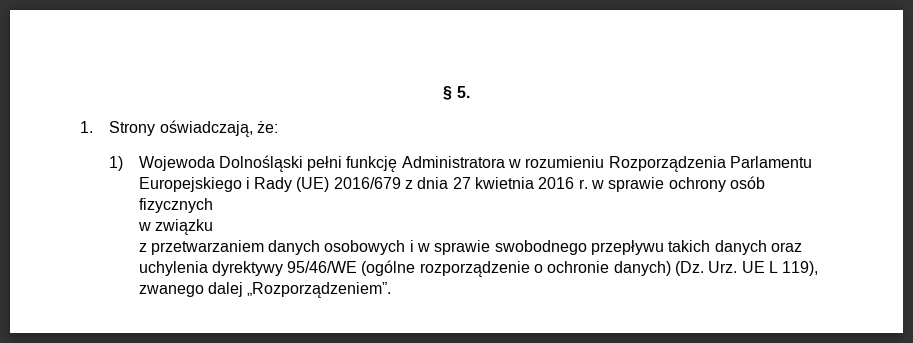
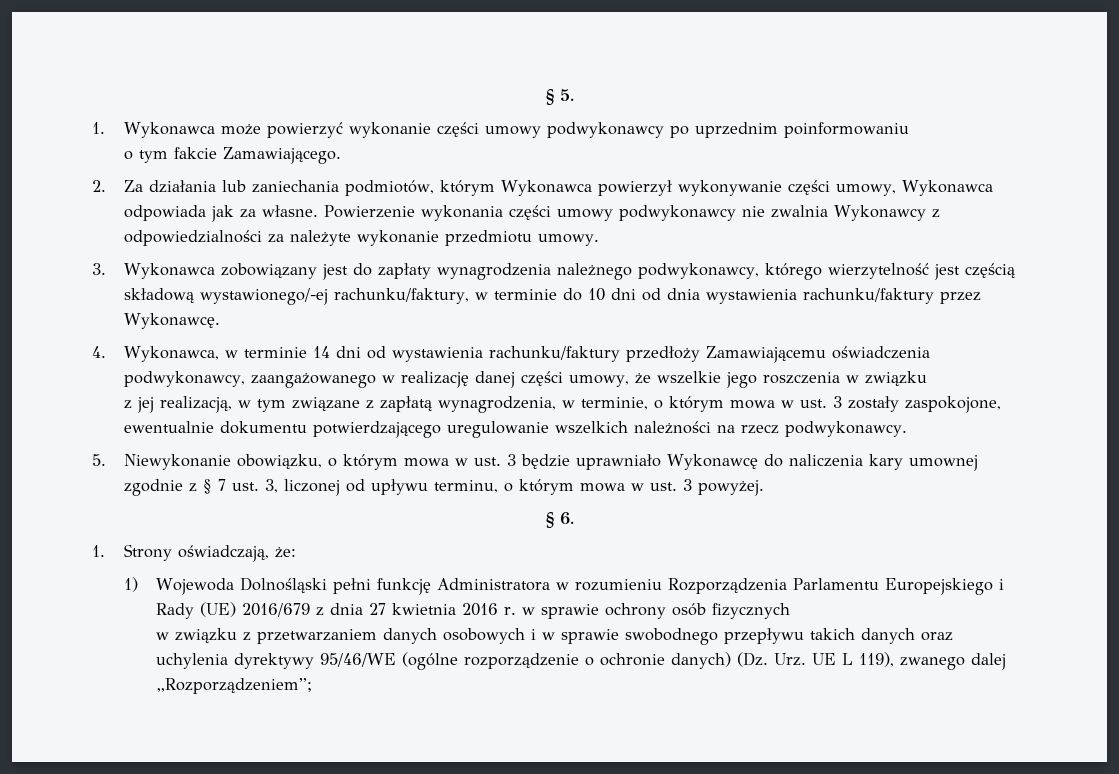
+ 1. Wykonawca może powierzyć wykonanie części umowy podwykonawcy po uprzednim poinformowaniu
+ o tym fakcie Zamawiającego.
+ 2. Za działania lub zaniechania podmiotów, którym Wykonawca powierzył wykonywanie części umowy, Wykonawca odpowiada jak za własne. Powierzenie wykonania części umowy podwykonawcy nie zwalnia Wykonawcy z odpowiedzialności za należyte wykonanie przedmiotu umowy.
+ 3. Wykonawca zobowiązany jest do zapłaty wynagrodzenia należnego podwykonawcy, którego wierzytelność jest częścią składową wystawionego/-ej rachunku/faktury, w terminie do 10 dni od dnia wystawienia rachunku/faktury przez Wykonawcę.
+ 4. Wykonawca, w terminie 14 dni od wystawienia rachunku/faktury przedłoży Zamawiającemu oświadczenia podwykonawcy, zaangażowanego w realizację danej części umowy, że wszelkie jego roszczenia w związku
+ z jej realizacją, w tym związane z zapłatą wynagrodzenia, w terminie, o którym mowa w ust. 3 zostały zaspokojone, ewentualnie dokumentu potwierdzającego uregulowanie wszelkich należności na rzecz podwykonawcy.
+ 5. Niewykonanie obowiązku, o którym mowa w ust. 3 będzie uprawniało Wykonawcę do naliczenia kary umownej zgodnie z § 7 ust. 3, liczonej od upływu terminu, o którym mowa w ust. 3 powyżej.
+ § 6.
- w związku
- z przetwarzaniem danych osobowych i w sprawie swobodnego przepływu takich danych oraz uchylenia dyrektywy 95/46/WE (ogólne rozporządzenie o ochronie danych) (Dz. Urz. UE L 119), zwanego dalej „Rozporządzeniem”.
+ w związku z przetwarzaniem danych osobowych i w sprawie swobodnego przepływu takich danych oraz uchylenia dyrektywy 95/46/WE (ogólne rozporządzenie o ochronie danych) (Dz. Urz. UE L 119), zwanego dalej „Rozporządzeniem”;

